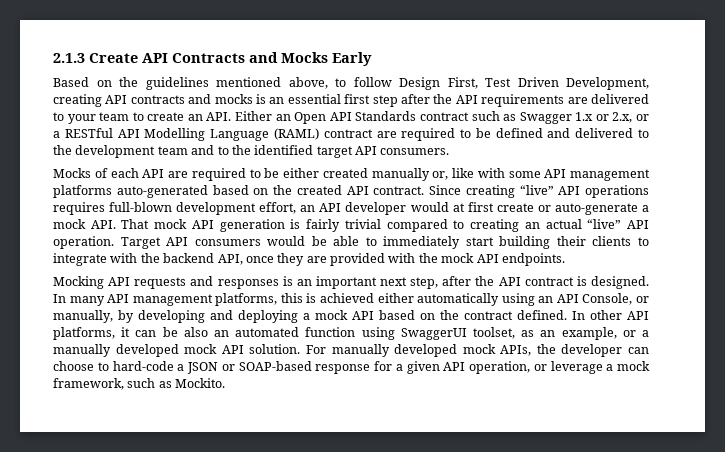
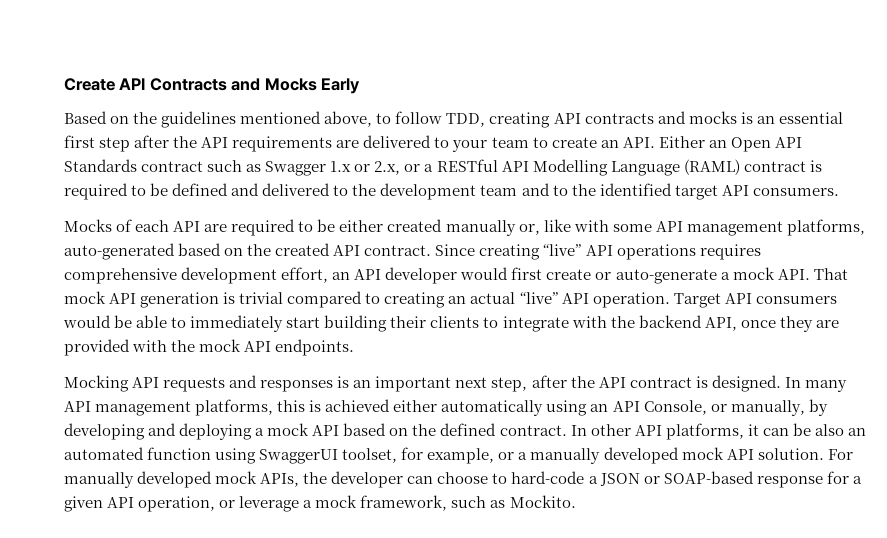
- 2.1.3 Create API Contracts and Mocks Early
+ Create API Contracts and Mocks Early
- Based on the guidelines mentioned above, to follow Design First, Test Driven Development, creating API contracts and mocks is an essential first step after the API requirements are delivered to your team to create an API. Either an Open API Standards contract such as Swagger 1.x or 2.x, or a RESTful API Modelling Language (RAML) contract are required to be defined and delivered to the development team and to the identified target API consumers.
+ Based on the guidelines mentioned above, to follow TDD, creating API contracts and mocks is an essential first step after the API requirements are delivered to your team to create an API. Either an Open API Standards contract such as Swagger 1.x or 2.x, or a RESTful API Modelling Language (RAML) contract is required to be defined and delivered to the development team and to the identified target API consumers.
- Mocks of each API are required to be either created manually or, like with some API management platforms auto-generated based on the created API contract.
+ Mocks of each API are required to be either created manually or, like with some API management platforms, auto-generated based on the created API contract.
- Since creating “live” API operations requires full-blown development effort, an API developer would at first create or auto-generate a mock API. That mock API generation is fairly trivial compared to creating an actual “live” API operation.
+ Since creating “live” API operations requires comprehensive development effort, an API developer would first create or auto-generate a mock API. That mock API generation is trivial compared to creating an actual “live” API operation.
- In many API management platforms, this is achieved either automatically using an API Console, or manually, by developing and deploying a mock API based on the contract defined.
+ In many API management platforms, this is achieved either automatically using an API Console, or manually, by developing and deploying a mock API based on the defined contract.
- In other API platforms, it can be also an automated function using SwaggerUI toolset, as an example, or a manually developed mock API solution.
+ In other API platforms, it can be also an automated function using SwaggerUI toolset, for example, or a manually developed mock API solution.

